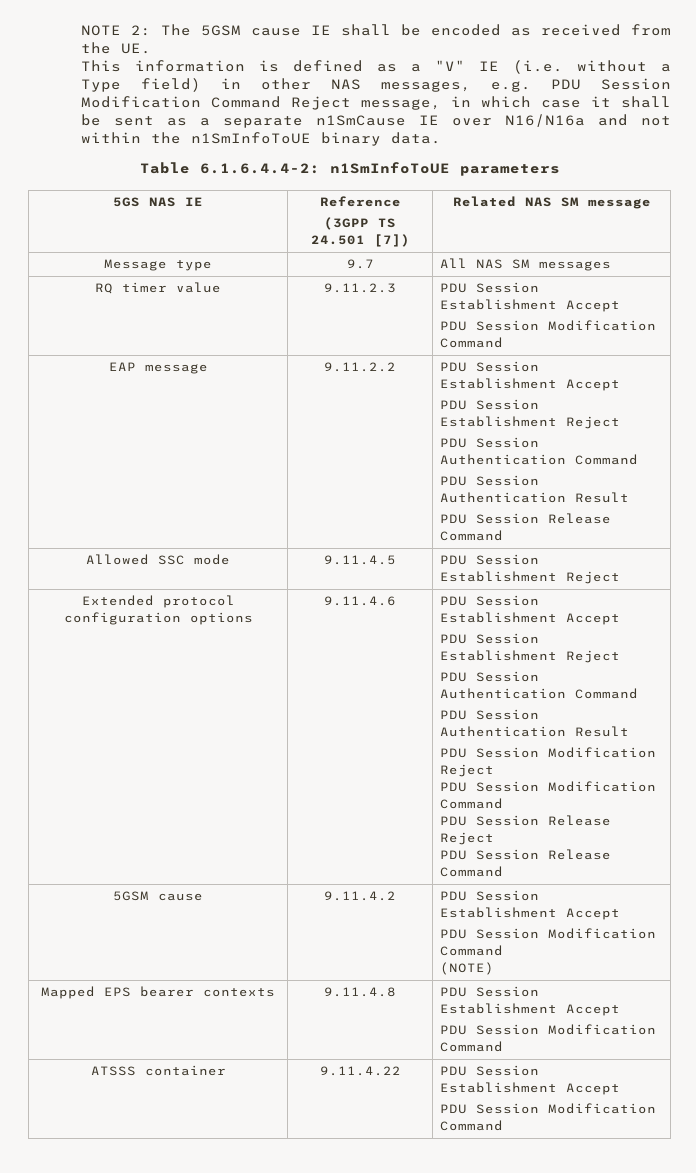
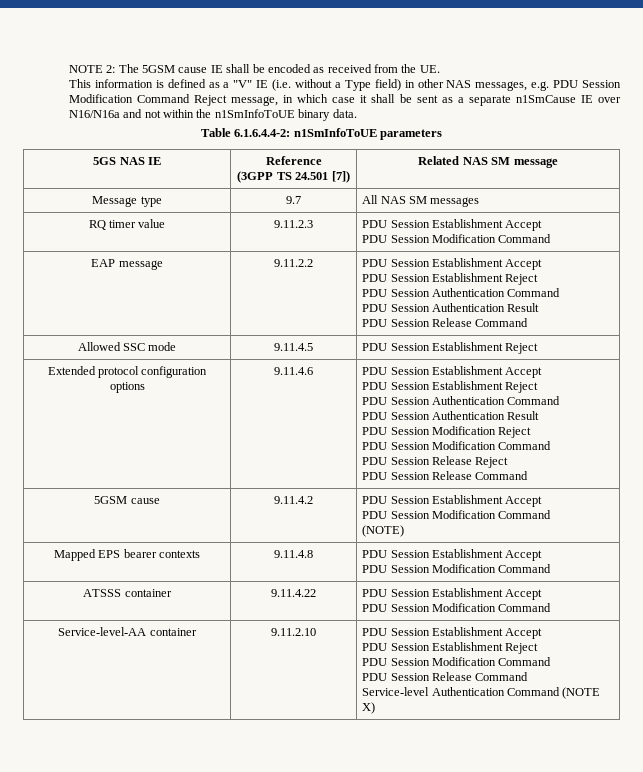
+ Service-level-AA container | 9.11.2.10 | PDU Session Establishment Accept
+ PDU Session Establishment Reject
+ PDU Session Modification Command
+ PDU Session Release Command
+ Service-level Authentication Command (NOTE X)

